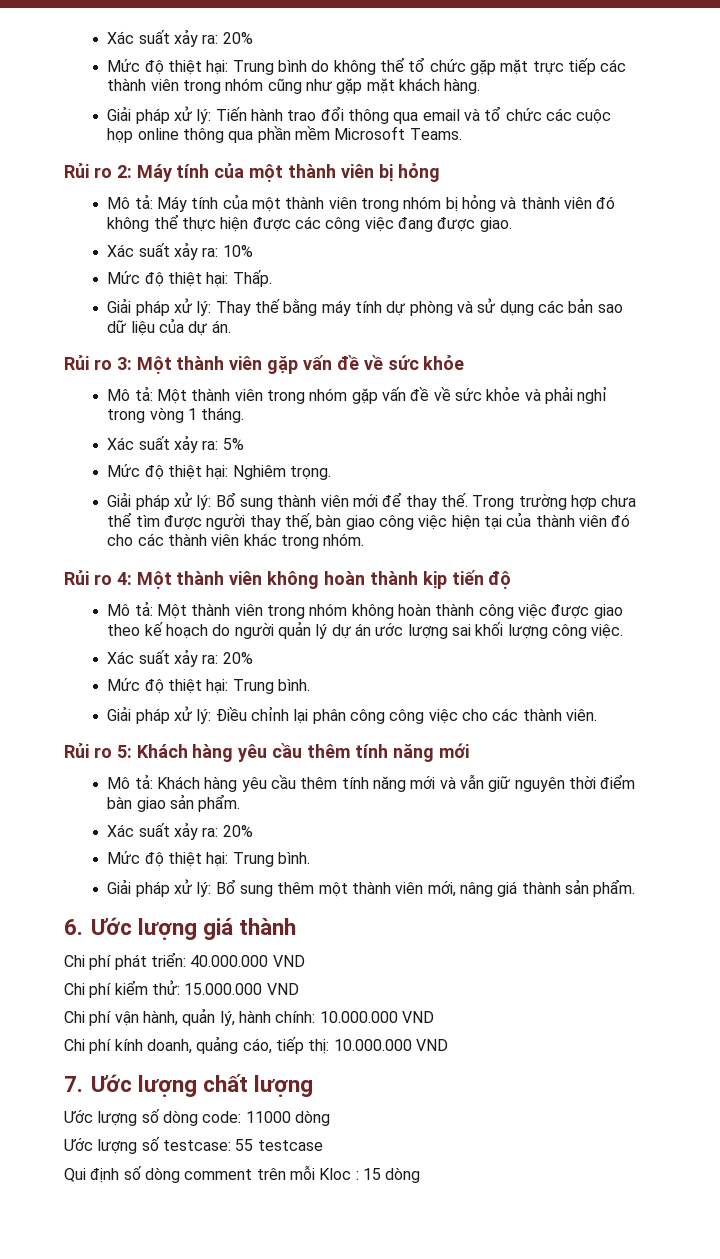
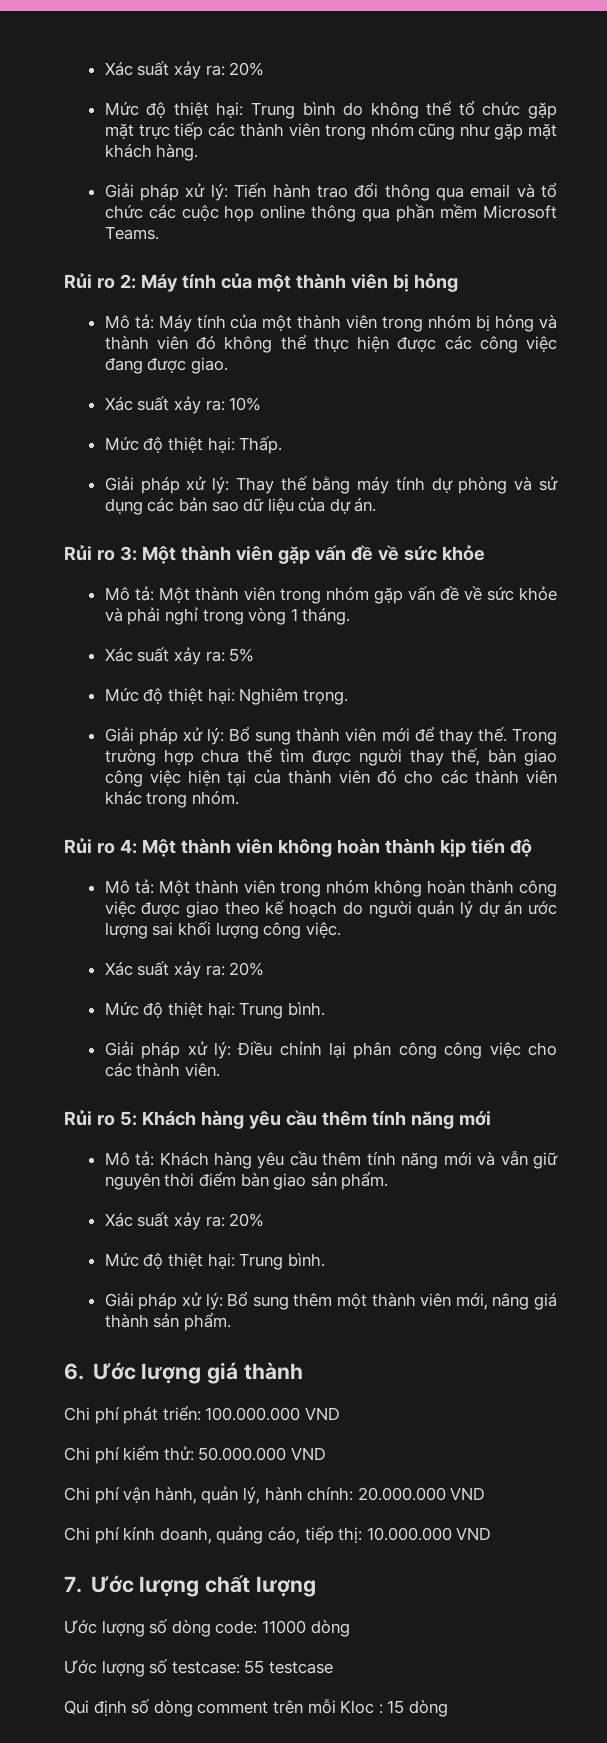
- Chi phí phát triển: 40.000.000 VND
+ Chi phí phát triển: 100.000.000 VND
- Chi phí kiểm thử: 15.000.000 VND
+ Chi phí kiểm thử: 50.000.000 VND
- Chi phí vận hành, quản lý, hành chính: 10.000.000 VND
+ Chi phí vận hành, quản lý, hành chính: 20.000.000 VND

